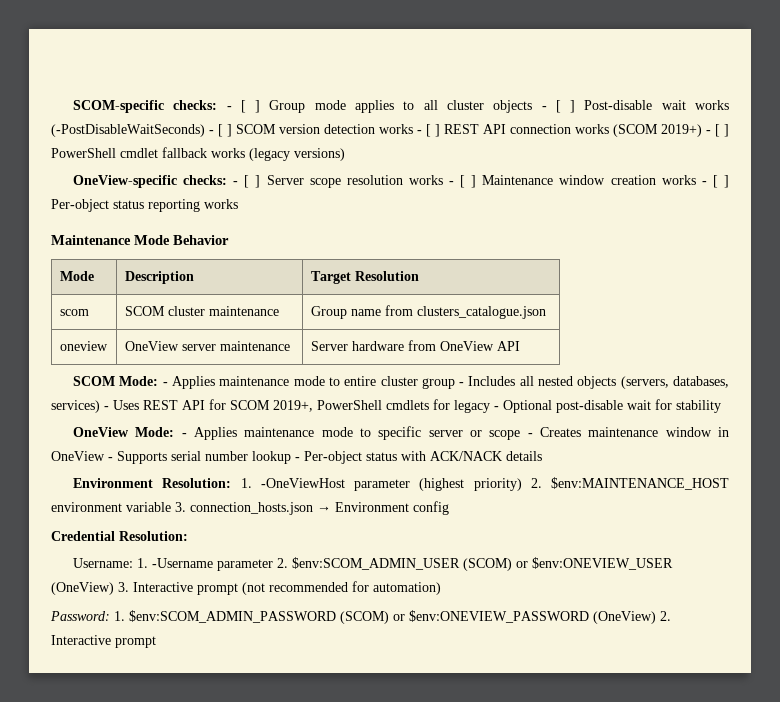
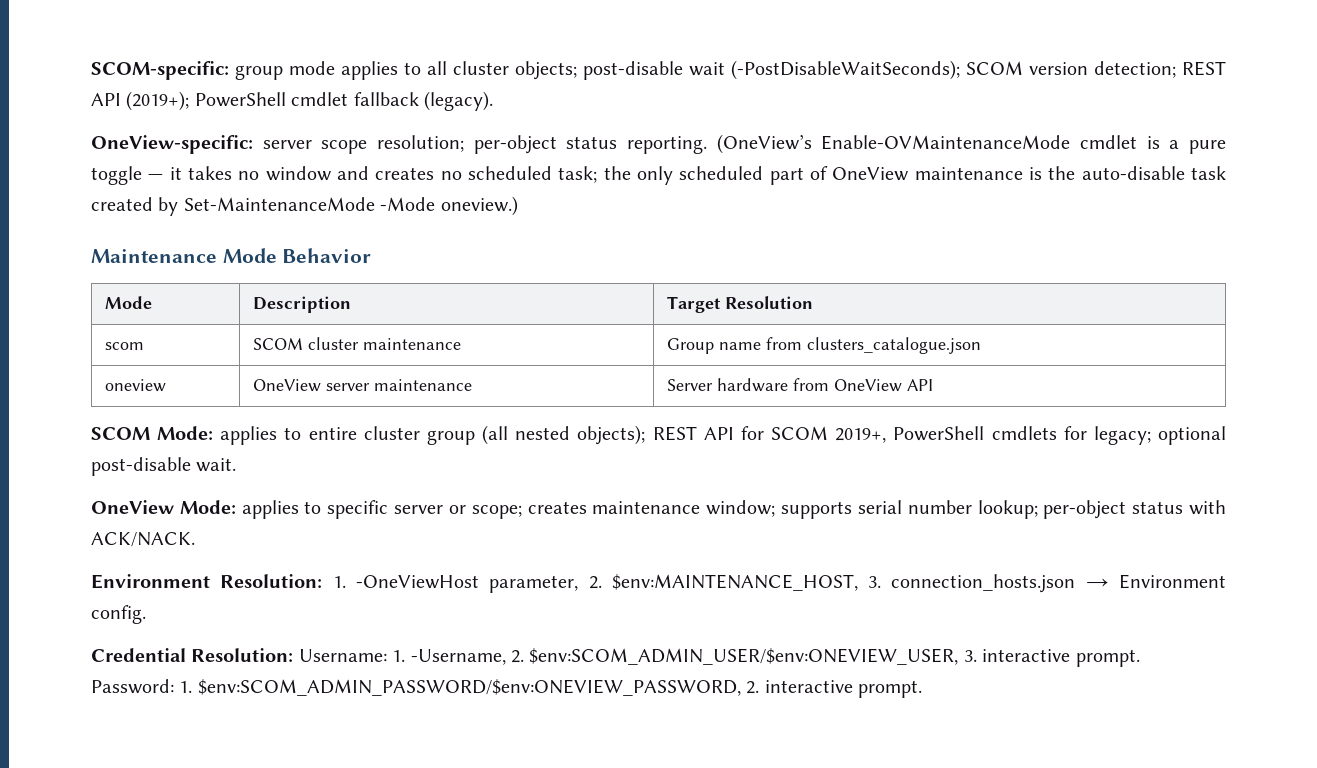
- SCOM-specific checks: - [ ] Group mode applies to all cluster objects - [ ] Post-disable wait works (-PostDisableWaitSeconds) - [ ] SCOM version detection works - [ ] REST API connection works (SCOM 2019+) - [ ] PowerShell cmdlet fallback works (legacy versions)
- OneView-specific checks: - [ ] Server scope resolution works - [ ] Maintenance window creation works - [ ] Per-object status reporting works
+ SCOM-specific: group mode applies to all cluster objects; post-disable wait (-PostDisableWaitSeconds); SCOM version detection; REST API (2019+); PowerShell cmdlet fallback (legacy).
+ OneView-specific: server scope resolution; per-object status reporting. (OneView’s Enable-OVMaintenanceMode cmdlet is a pure toggle — it takes no window and creates no scheduled task; the only scheduled part of OneView maintenance is the auto-disable task created by Set-MaintenanceMode -Mode oneview.)
- SCOM Mode: - Applies maintenance mode to entire cluster group - Includes all nested objects (servers, databases, services) - Uses REST API for SCOM 2019+, PowerShell cmdlets for legacy - Optional post-disable wait for stability
- OneView Mode: - Applies maintenance mode to specific server or scope - Creates maintenance window in OneView - Supports serial number lookup - Per-object status with ACK/NACK details
- Environment Resolution: 1. -OneViewHost parameter (highest priority) 2. $env:MAINTENANCE_HOST environment variable 3. connection_hosts.json → Environment config
+ SCOM Mode: applies to entire cluster group (all nested objects); REST API for SCOM 2019+, PowerShell cmdlets for legacy; optional post-disable wait.
+ OneView Mode: applies to specific server or scope; creates maintenance window; supports serial number lookup; per-object status with ACK/NACK.
+ Environment Resolution: 1. -OneViewHost parameter, 2. $env:MAINTENANCE_HOST, 3. connection_hosts.json → Environment config.
- Credential Resolution:
- Username: 1. -Username parameter 2. $env:SCOM_ADMIN_USER (SCOM) or $env:ONEVIEW_USER (OneView) 3. Interactive prompt (not recommended for automation)
- Password: 1. $env:SCOM_ADMIN_PASSWORD (SCOM) or $env:ONEVIEW_PASSWORD (OneView) 2. Interactive prompt
+ Credential Resolution: Username: 1. -Username, 2. $env:SCOM_ADMIN_USER/$env:ONEVIEW_USER, 3. interactive prompt. Password: 1. $env:SCOM_ADMIN_PASSWORD/$env:ONEVIEW_PASSWORD, 2. interactive prompt.

